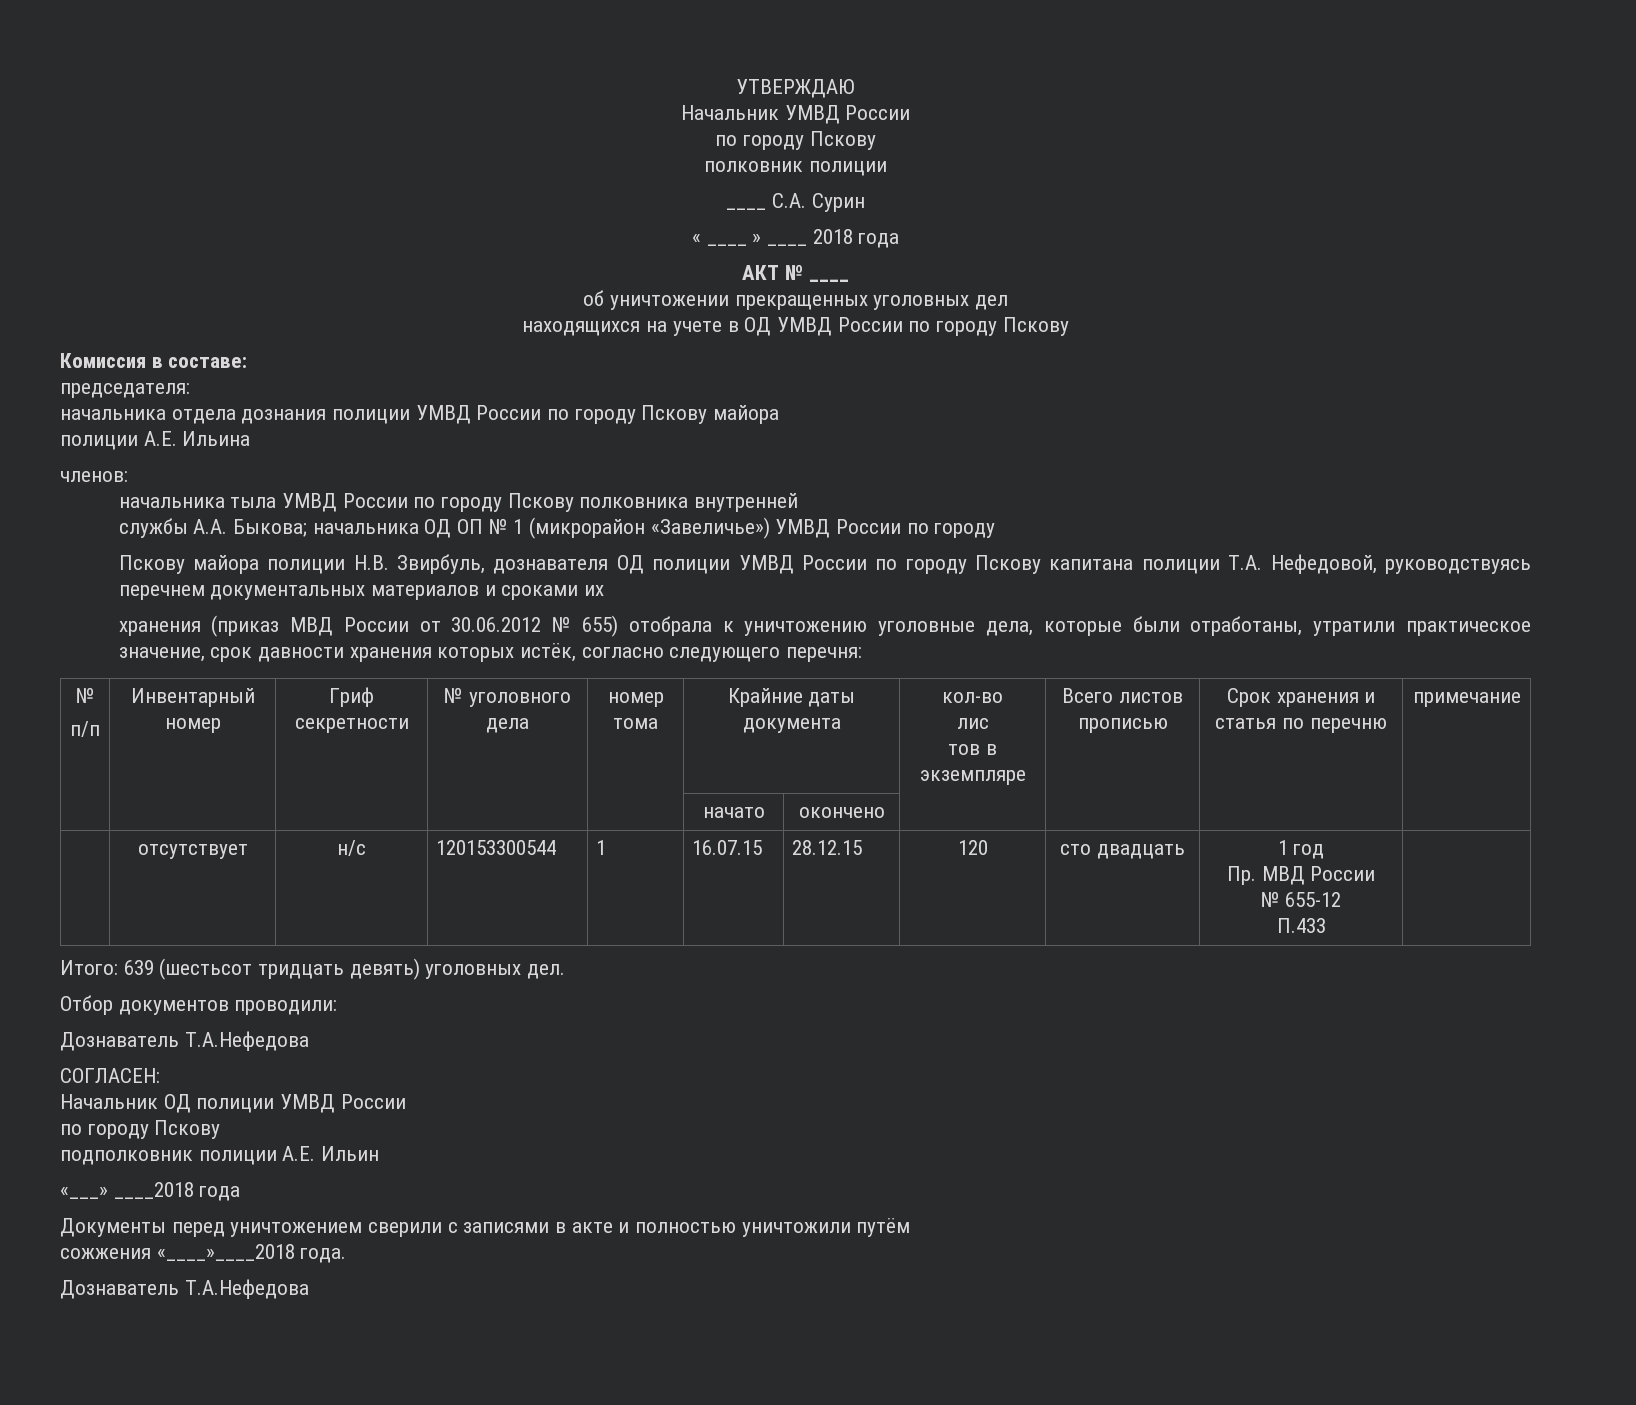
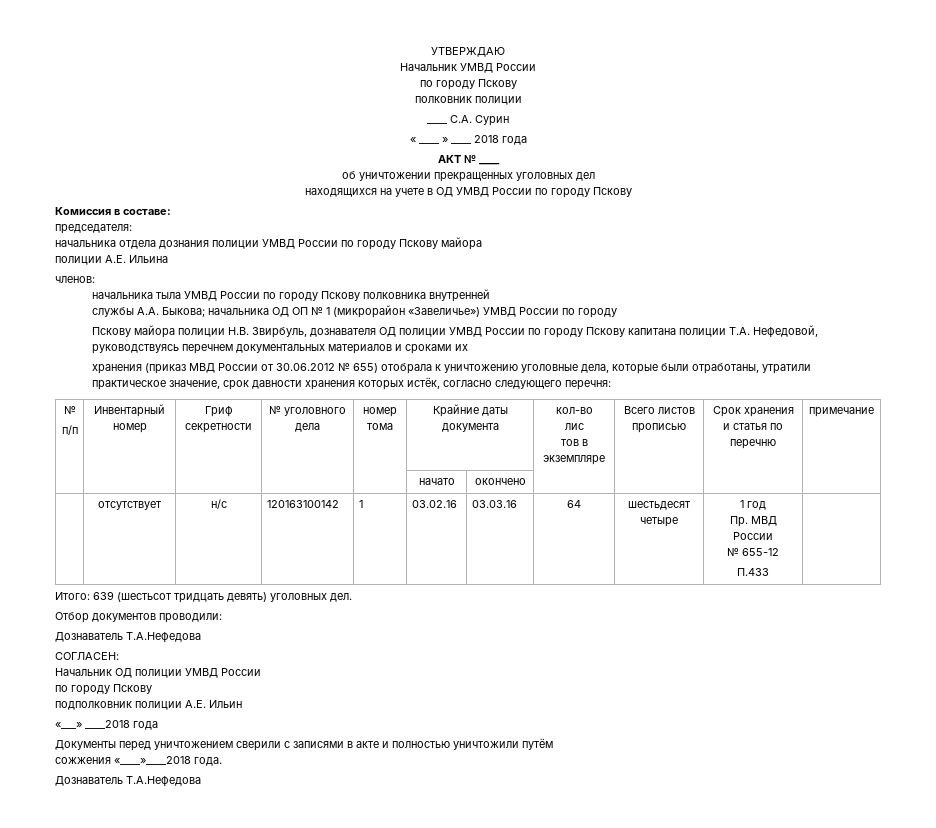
- | отсутствует | н/с | 120153300544 | 1 | 16.07.15 | 28.12.15 | 120 | сто двадцать | 1 год
+ | отсутствует | н/с | 120163100142 | 1 | 03.02.16 | 03.03.16 | 64 | шестьдесят четыре | 1 год

